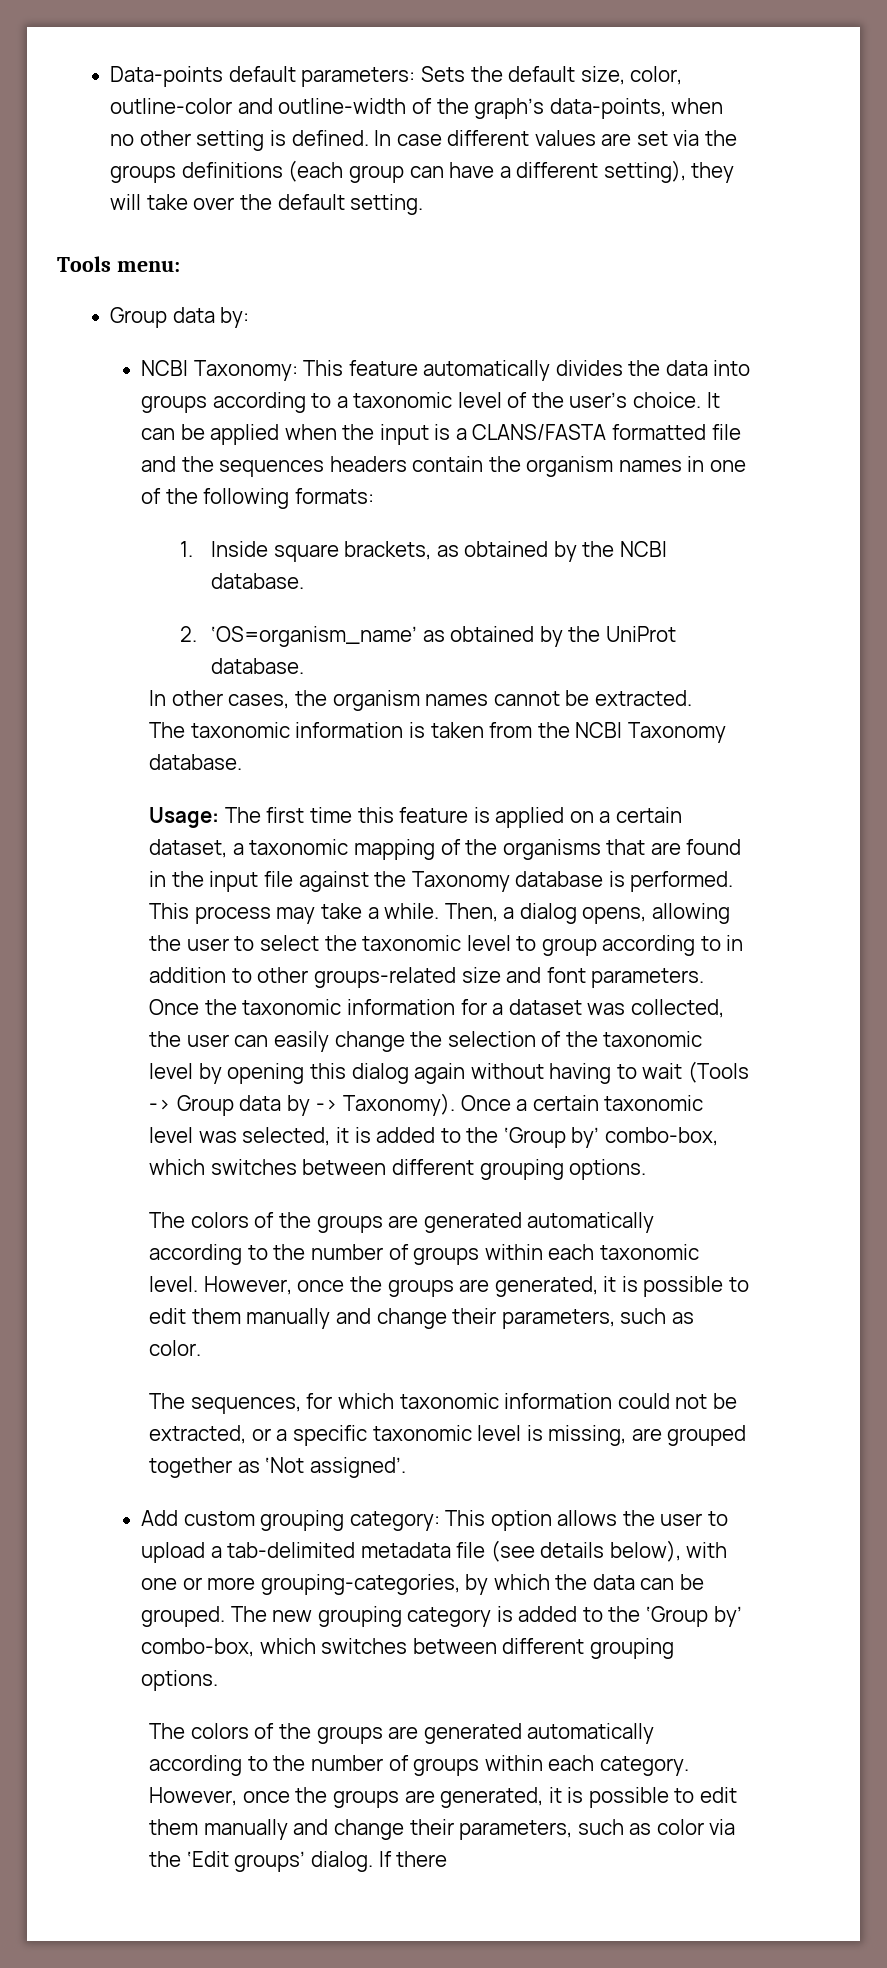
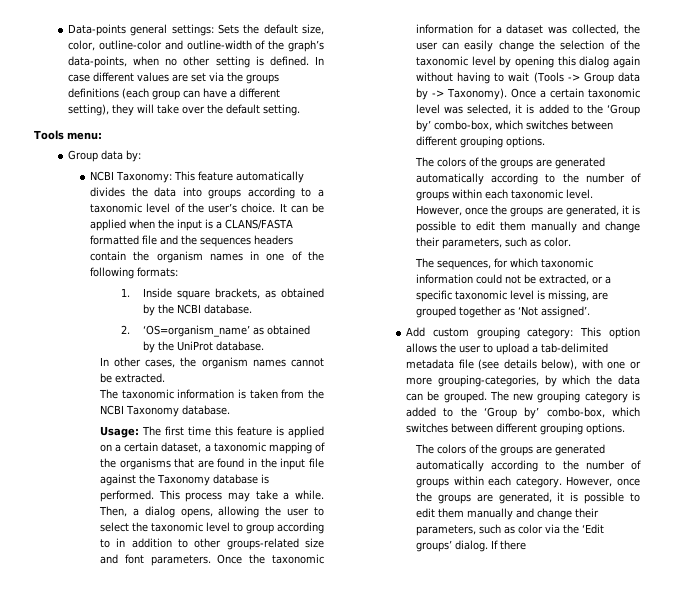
- Data-points default parameters: Sets the default size, color, outline-color and outline-width of the graph’s data-points, when no other setting is defined.
+ Data-points general settings: Sets the default size, color, outline-color and outline-width of the graph’s data-points, when no other setting is defined.

